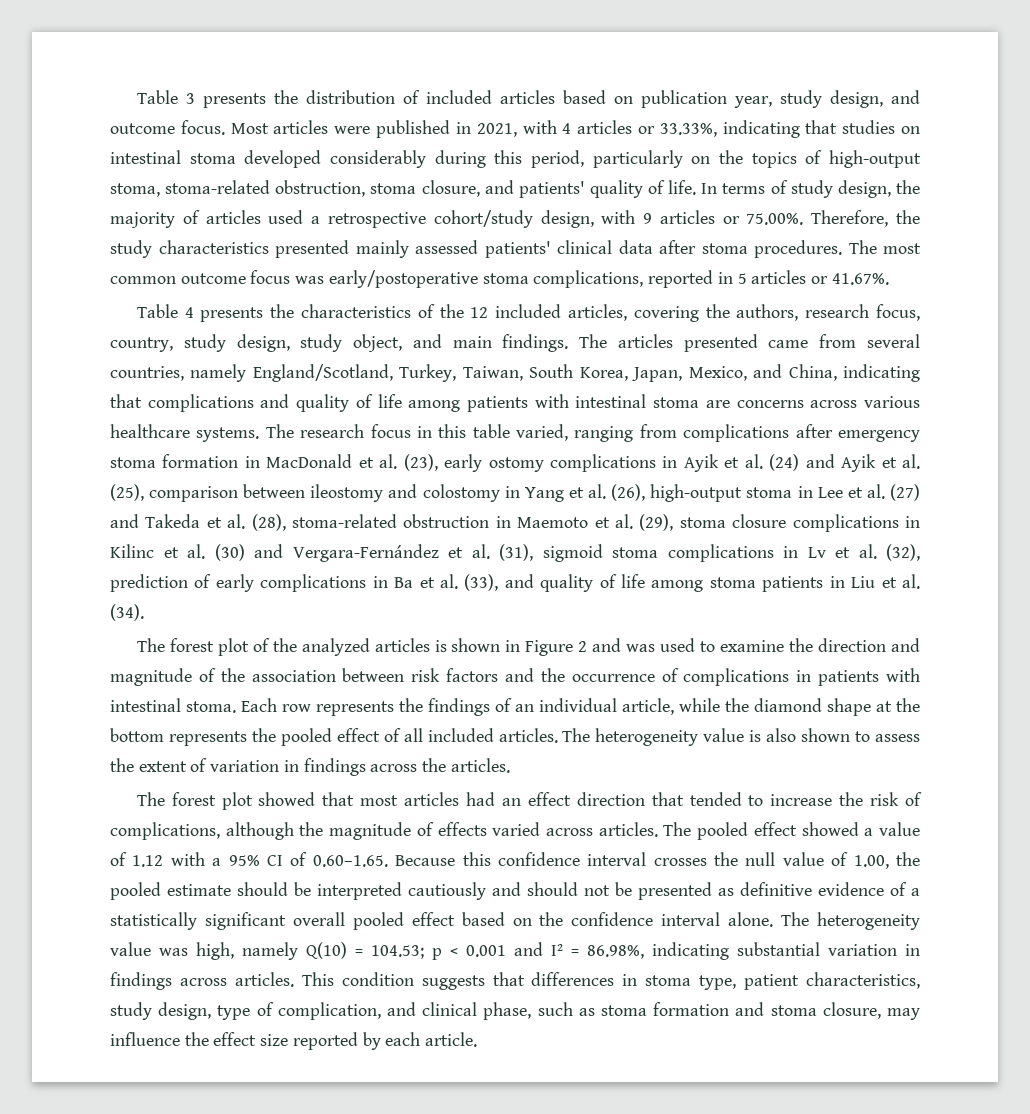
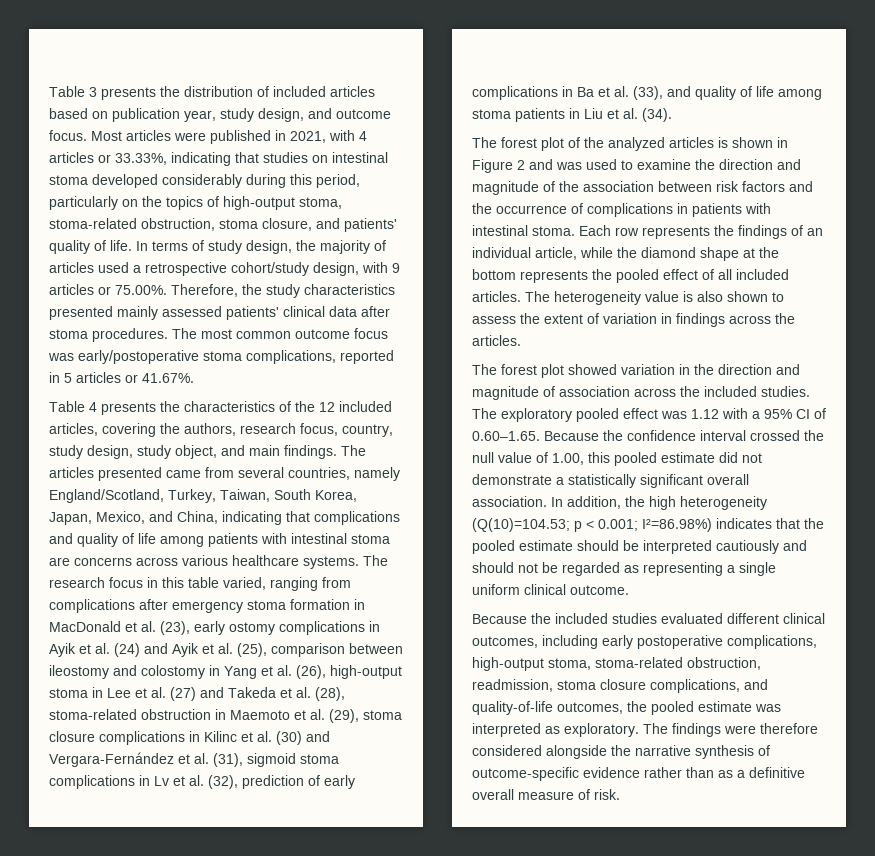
- The forest plot showed that most articles had an effect direction that tended to increase the risk of complications, although the magnitude of effects varied across articles. The pooled effect showed a value of 1.12 with a 95% CI of 0.60–1.65. Because this confidence interval crosses the null value of 1.00, the pooled estimate should be interpreted cautiously and should not be presented as definitive evidence of a statistically significant overall pooled effect based on the confidence interval alone. The heterogeneity value was high, namely Q(10) = 104.53; p < 0.001 and I² = 86.98%, indicating substantial variation in findings across articles. This condition suggests that differences in stoma type, patient characteristics, study design, type of complication, and clinical phase, such as stoma formation and stoma closure, may influence the effect size reported by each article.
+ The forest plot showed variation in the direction and magnitude of association across the included studies. The exploratory pooled effect was 1.12 with a 95% CI of 0.60–1.65. Because the confidence interval crossed the null value of 1.00, this pooled estimate did not demonstrate a statistically significant overall association. In addition, the high heterogeneity (Q(10)=104.53; p < 0.001; I²=86.98%) indicates that the pooled estimate should be interpreted cautiously and should not be regarded as representing a single uniform clinical outcome.
+ Because the included studies evaluated different clinical outcomes, including early postoperative complications, high-output stoma, stoma-related obstruction, readmission, stoma closure complications, and quality-of-life outcomes, the pooled estimate was interpreted as exploratory. The findings were therefore considered alongside the narrative synthesis of outcome-specific evidence rather than as a definitive overall measure of risk.

